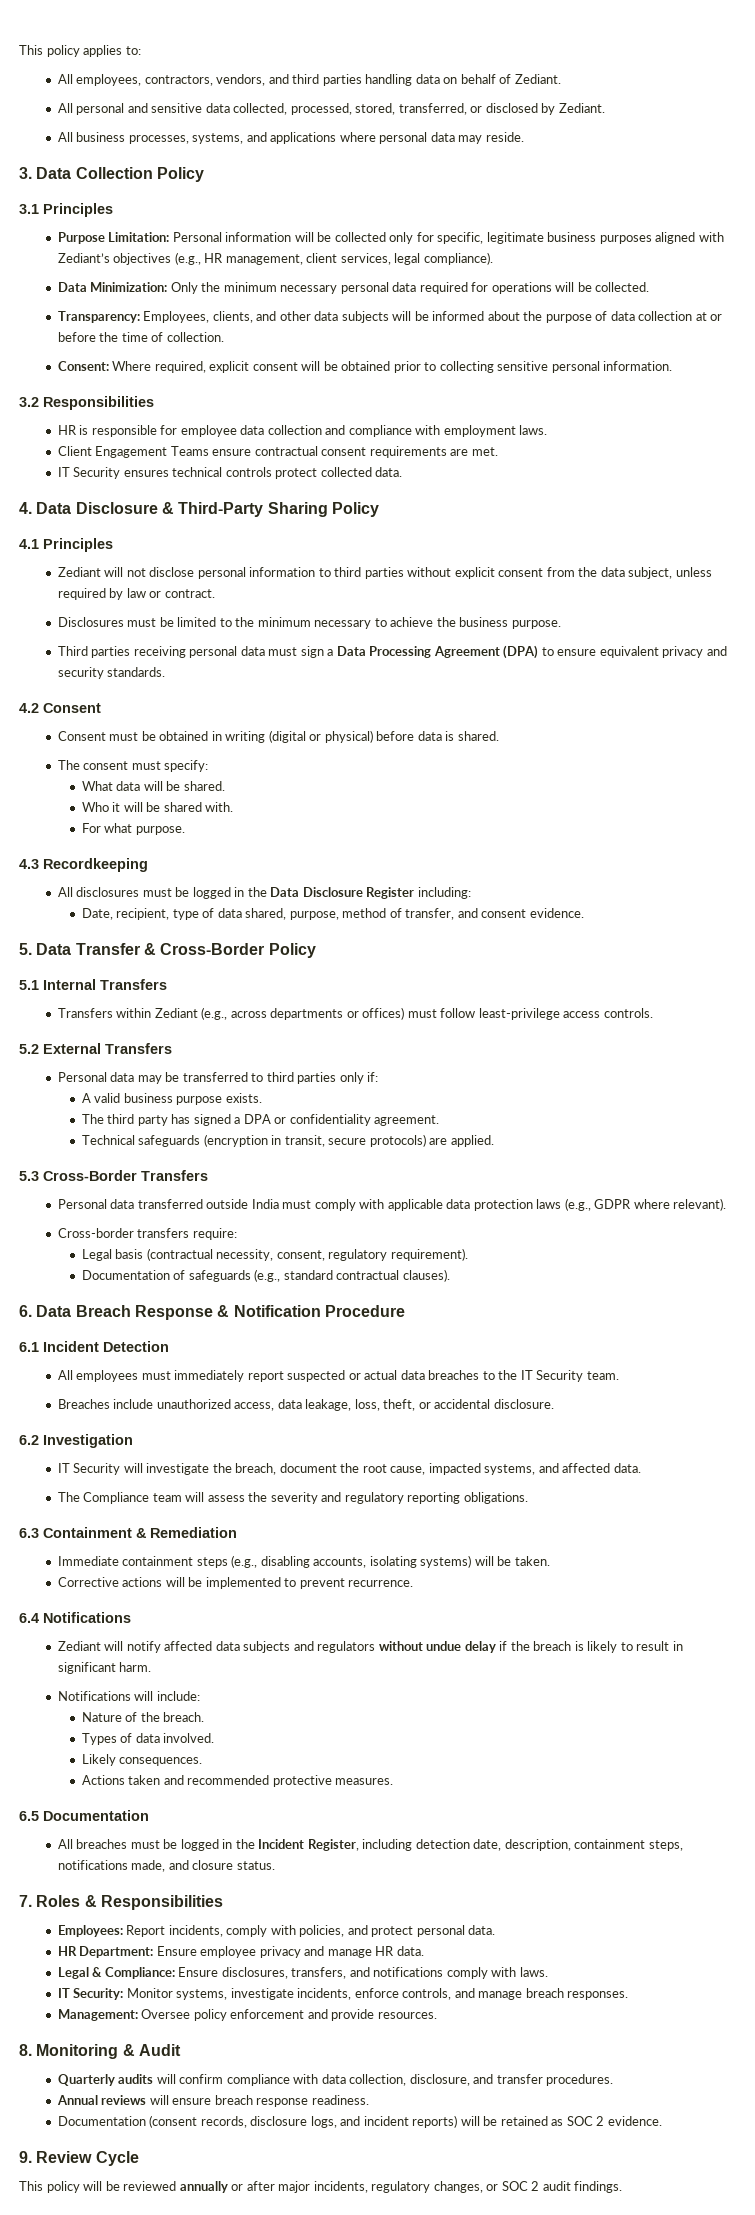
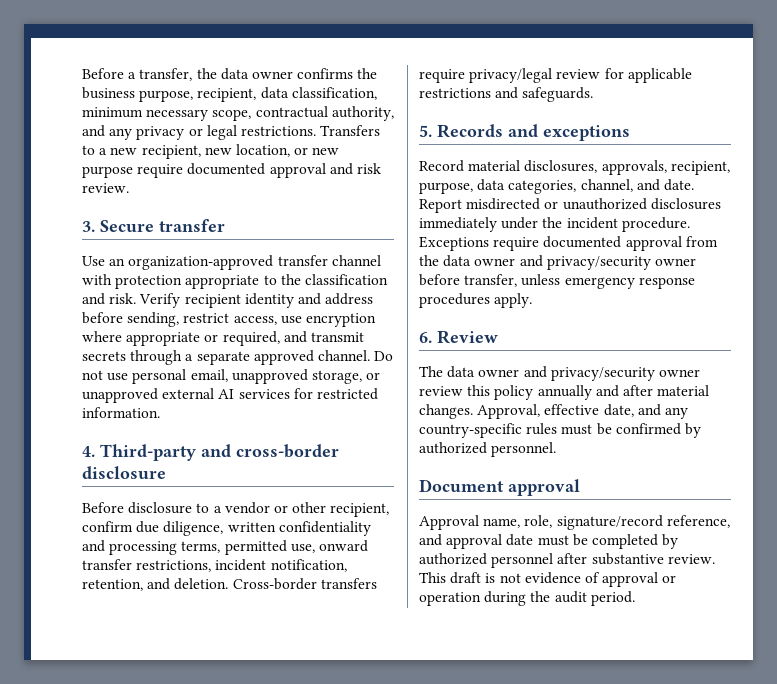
- This policy applies to:
- All employees, contractors, vendors, and third parties handling data on behalf of Zediant.
- All personal and sensitive data collected, processed, stored, transferred, or disclosed by Zediant.
- All business processes, systems, and applications where personal data may reside.
- 3. Data Collection Policy
- 3.1 Principles
- Purpose Limitation: Personal information will be collected only for specific, legitimate business purposes aligned with Zediant’s objectives (e.g., HR management, client services, legal compliance).
- Data Minimization: Only the minimum necessary personal data required for operations will be collected.
- Transparency: Employees, clients, and other data subjects will be informed about the purpose of data collection at or before the time of collection.
- Consent: Where required, explicit consent will be obtained prior to collecting sensitive personal information.
- 3.2 Responsibilities
- HR is responsible for employee data collection and compliance with employment laws.
- Client Engagement Teams ensure contractual consent requirements are met.
- IT Security ensures technical controls protect collected data.
- 4. Data Disclosure & Third-Party Sharing Policy
- 4.1 Principles
- Zediant will not disclose personal information to third parties without explicit consent from the data subject, unless required by law or contract.
- Disclosures must be limited to the minimum necessary to achieve the business purpose.
- Third parties receiving personal data must sign a Data Processing Agreement (DPA) to ensure equivalent privacy and security standards.
- 4.2 Consent
- Consent must be obtained in writing (digital or physical) before data is shared.
- The consent must specify:
- What data will be shared.
- Who it will be shared with.
- For what purpose.
- 4.3 Recordkeeping
- All disclosures must be logged in the Data Disclosure Register including:
- Date, recipient, type of data shared, purpose, method of transfer, and consent evidence.
- 5. Data Transfer & Cross-Border Policy
- 5.1 Internal Transfers
- Transfers within Zediant (e.g., across departments or offices) must follow least-privilege access controls.
- 5.2 External Transfers
- Personal data may be transferred to third parties only if:
- A valid business purpose exists.
- The third party has signed a DPA or confidentiality agreement.
- Technical safeguards (encryption in transit, secure protocols) are applied.
- 5.3 Cross-Border Transfers
- Personal data transferred outside India must comply with applicable data protection laws (e.g., GDPR where relevant).
- Cross-border transfers require:
- Legal basis (contractual necessity, consent, regulatory requirement).
- Documentation of safeguards (e.g., standard contractual clauses).
- 6. Data Breach Response & Notification Procedure
- 6.1 Incident Detection
- All employees must immediately report suspected or actual data breaches to the IT Security team.
- Breaches include unauthorized access, data leakage, loss, theft, or accidental disclosure.
- 6.2 Investigation
- IT Security will investigate the breach, document the root cause, impacted systems, and affected data.
- The Compliance team will assess the severity and regulatory reporting obligations.
- 6.3 Containment & Remediation
- Immediate containment steps (e.g., disabling accounts, isolating systems) will be taken.
- Corrective actions will be implemented to prevent recurrence.
- 6.4 Notifications
- Zediant will notify affected data subjects and regulators without undue delay if the breach is likely to result in significant harm.
- Notifications will include:
- Nature of the breach.
- Types of data involved.
- Likely consequences.
- Actions taken and recommended protective measures.
- 6.5 Documentation
- All breaches must be logged in the Incident Register, including detection date, description, containment steps, notifications made, and closure status.
- 7. Roles & Responsibilities
- Employees: Report incidents, comply with policies, and protect personal data.
- HR Department: Ensure employee privacy and manage HR data.
- Legal & Compliance: Ensure disclosures, transfers, and notifications comply with laws.
- IT Security: Monitor systems, investigate incidents, enforce controls, and manage breach responses.
- Management: Oversee policy enforcement and provide resources.
- 8. Monitoring & Audit
- Quarterly audits will confirm compliance with data collection, disclosure, and transfer procedures.
- Annual reviews will ensure breach response readiness.
- Documentation (consent records, disclosure logs, and incident reports) will be retained as SOC 2 evidence.
- 9. Review Cycle
- This policy will be reviewed annually or after major incidents, regulatory changes, or SOC 2 audit findings.
+ Before a transfer, the data owner confirms the business purpose, recipient, data classification, minimum necessary scope, contractual authority, and any privacy or legal restrictions. Transfers to a new recipient, new location, or new purpose require documented approval and risk review.
+ 3. Secure transfer
+ Use an organization-approved transfer channel with protection appropriate to the classification and risk. Verify recipient identity and address before sending, restrict access, use encryption where appropriate or required, and transmit secrets through a separate approved channel. Do not use personal email, unapproved storage, or unapproved external AI services for restricted information.
+ 4. Third-party and cross-border disclosure
+ Before disclosure to a vendor or other recipient, confirm due diligence, written confidentiality and processing terms, permitted use, onward transfer restrictions, incident notification, retention, and deletion. Cross-border transfers require privacy/legal review for applicable restrictions and safeguards.
+ 5. Records and exceptions
+ Record material disclosures, approvals, recipient, purpose, data categories, channel, and date. Report misdirected or unauthorized disclosures immediately under the incident procedure. Exceptions require documented approval from the data owner and privacy/security owner before transfer, unless emergency response procedures apply.
+ 6. Review
+ The data owner and privacy/security owner review this policy annually and after material changes. Approval, effective date, and any country-specific rules must be confirmed by authorized personnel.
+ Document approval
+ Approval name, role, signature/record reference, and approval date must be completed by authorized personnel after substantive review. This draft is not evidence of approval or operation during the audit period.

